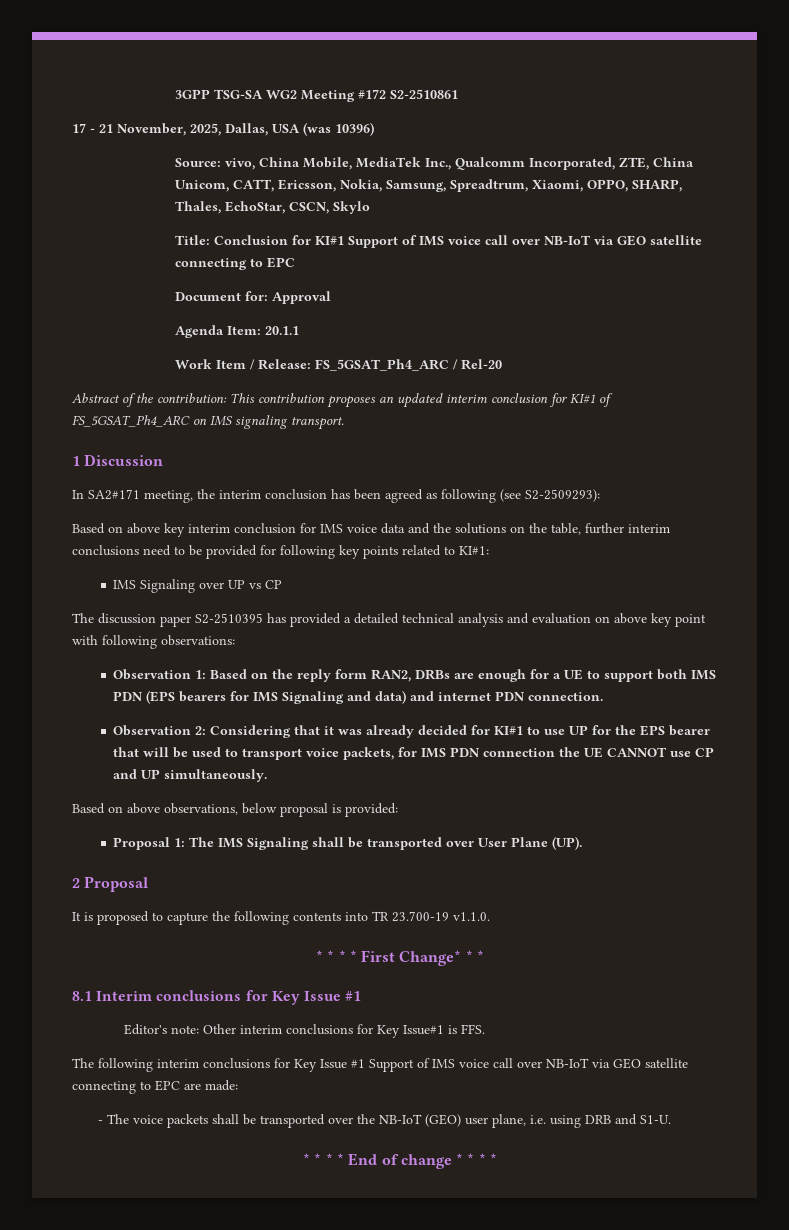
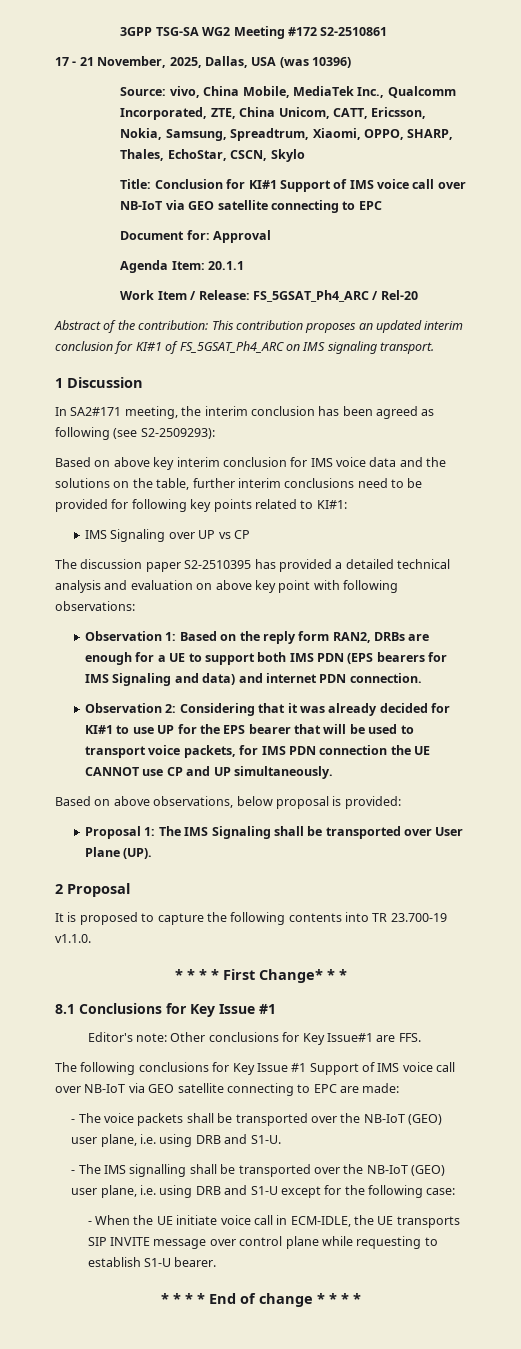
- 8.1 Interim conclusions for Key Issue #1
+ 8.1 Conclusions for Key Issue #1
- Editor's note: Other interim conclusions for Key Issue#1 is FFS.
+ Editor's note: Other conclusions for Key Issue#1 are FFS.
- The following interim conclusions for Key Issue #1 Support of IMS voice call over NB-IoT via GEO satellite connecting to EPC are made:
+ The following conclusions for Key Issue #1 Support of IMS voice call over NB-IoT via GEO satellite connecting to EPC are made:
+ - The IMS signalling shall be transported over the NB-IoT (GEO) user plane, i.e. using DRB and S1-U except for the following case:
+ - When the UE initiate voice call in ECM-IDLE, the UE transports SIP INVITE message over control plane while requesting to establish S1-U bearer.

